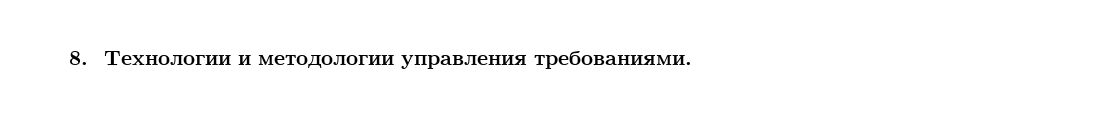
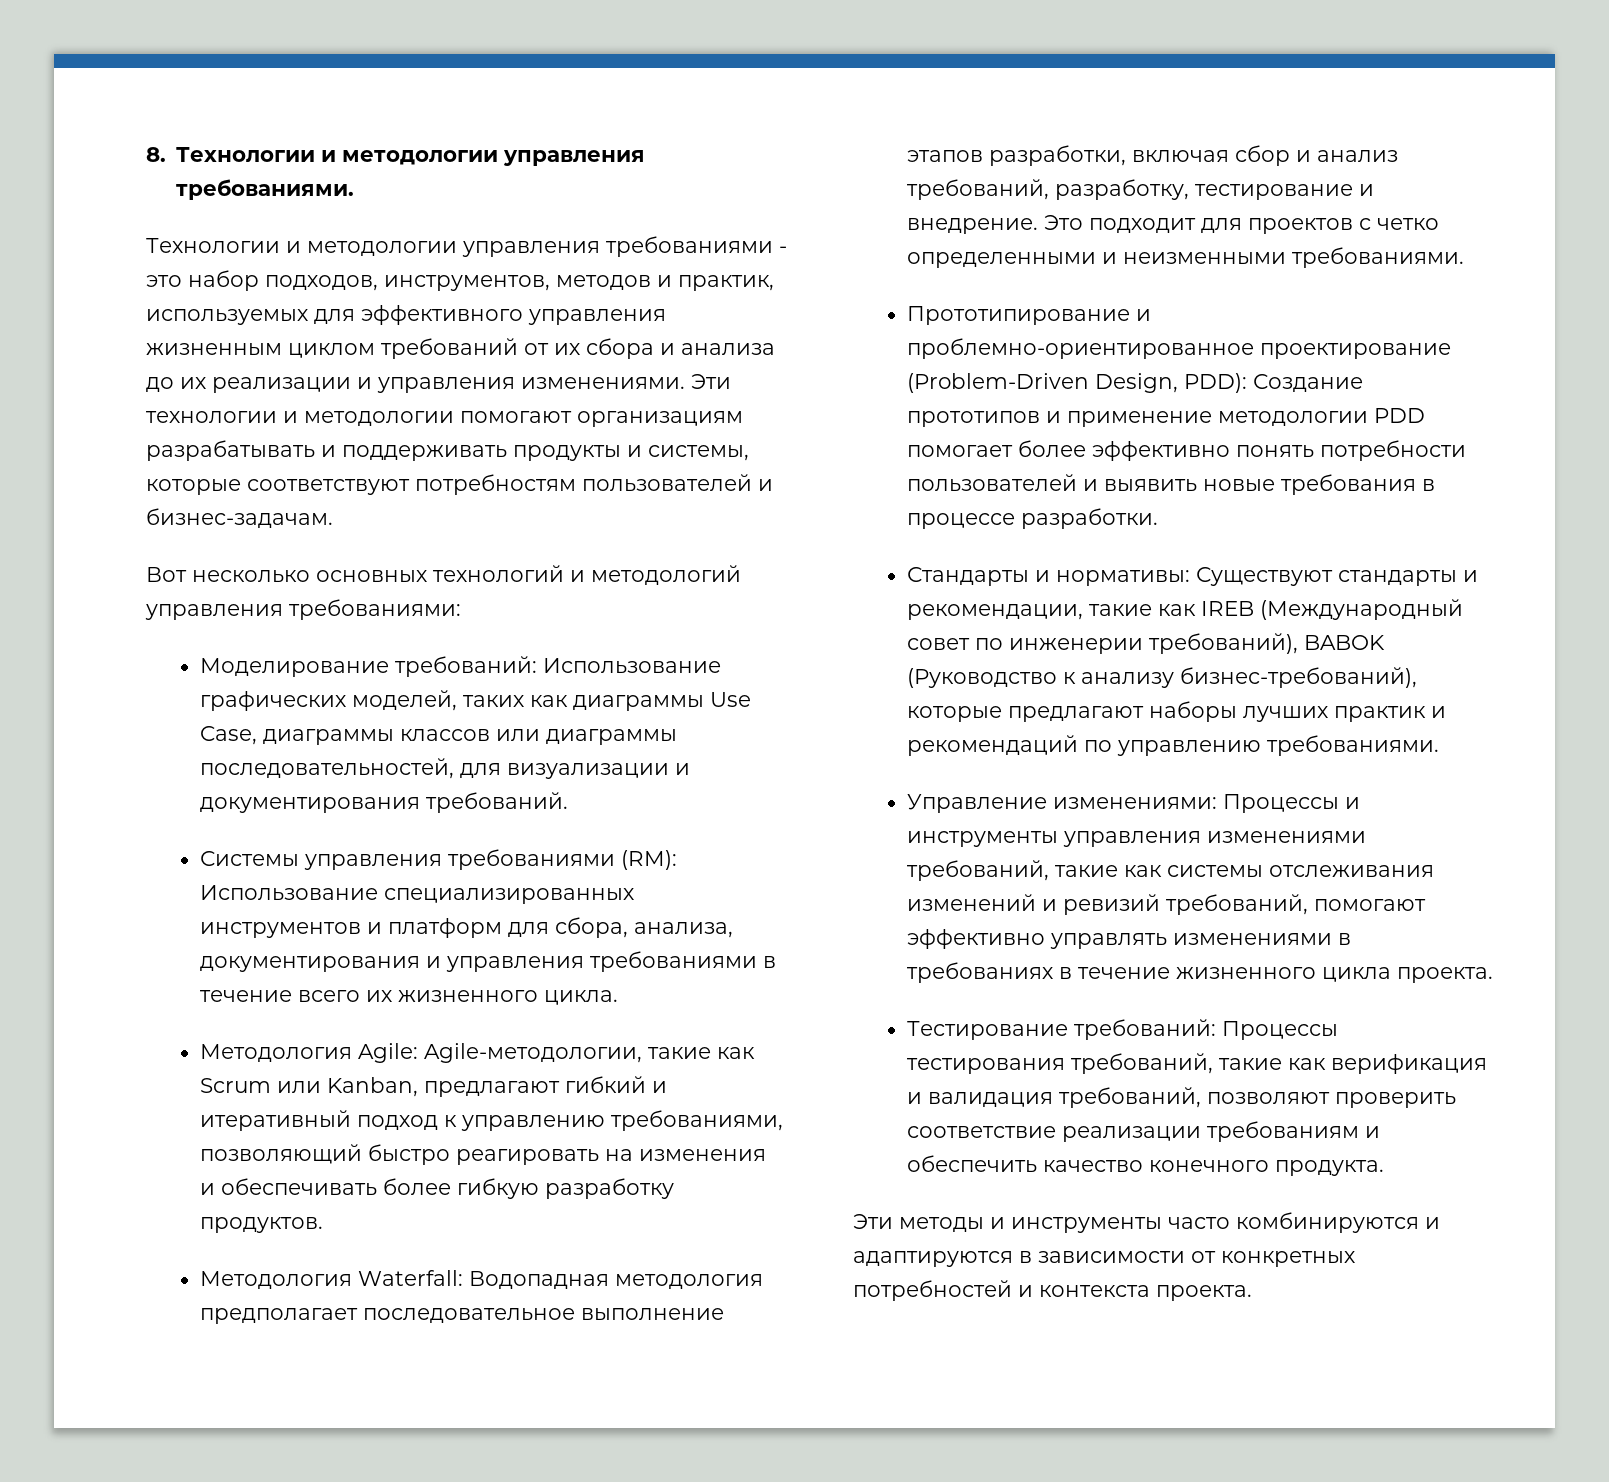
+ Технологии и методологии управления требованиями - это набор подходов, инструментов, методов и практик, используемых для эффективного управления жизненным циклом требований от их сбора и анализа до их реализации и управления изменениями. Эти технологии и методологии помогают организациям разрабатывать и поддерживать продукты и системы, которые соответствуют потребностям пользователей и бизнес-задачам.
+ Вот несколько основных технологий и методологий управления требованиями:
+ Моделирование требований: Использование графических моделей, таких как диаграммы Use Case, диаграммы классов или диаграммы последовательностей, для визуализации и документирования требований.
+ Системы управления требованиями (RM): Использование специализированных инструментов и платформ для сбора, анализа, документирования и управления требованиями в течение всего их жизненного цикла.
+ Методология Agile: Agile-методологии, такие как Scrum или Kanban, предлагают гибкий и итеративный подход к управлению требованиями, позволяющий быстро реагировать на изменения и обеспечивать более гибкую разработку продуктов.
+ Методология Waterfall: Водопадная методология предполагает последовательное выполнение этапов разработки, включая сбор и анализ требований, разработку, тестирование и внедрение. Это подходит для проектов с четко определенными и неизменными требованиями.
+ Прототипирование и проблемно-ориентированное проектирование (Problem-Driven Design, PDD): Создание прототипов и применение методологии PDD помогает более эффективно понять потребности пользователей и выявить новые требования в процессе разработки.
+ Стандарты и нормативы: Существуют стандарты и рекомендации, такие как IREB (Международный совет по инженерии требований), BABOK (Руководство к анализу бизнес-требований), которые предлагают наборы лучших практик и рекомендаций по управлению требованиями.
+ Управление изменениями: Процессы и инструменты управления изменениями требований, такие как системы отслеживания изменений и ревизий требований, помогают эффективно управлять изменениями в требованиях в течение жизненного цикла проекта.
+ Тестирование требований: Процессы тестирования требований, такие как верификация и валидация требований, позволяют проверить соответствие реализации требованиям и обеспечить качество конечного продукта.
+ Эти методы и инструменты часто комбинируются и адаптируются в зависимости от конкретных потребностей и контекста проекта.

